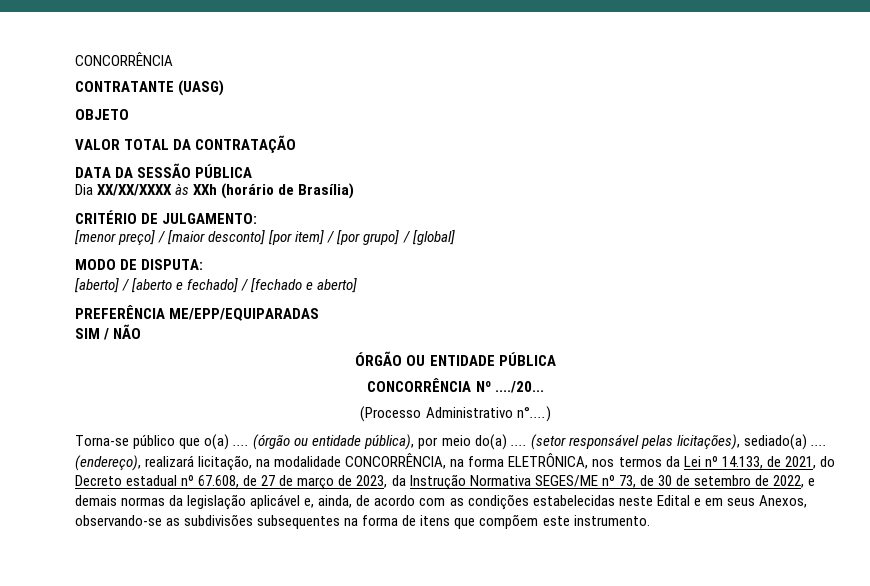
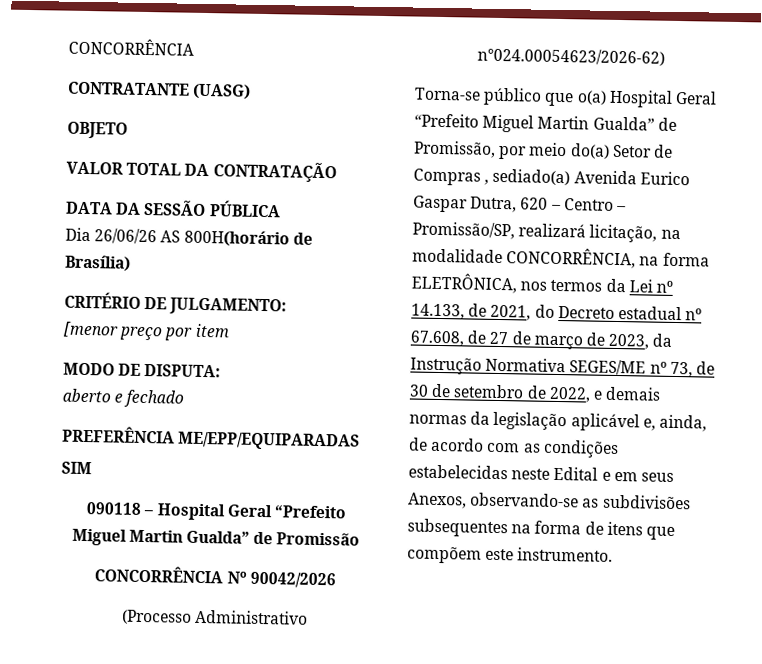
- Dia XX/XX/XXXX às XXh (horário de Brasília)
+ Dia 26/06/26 AS 800H(horário de Brasília)
- [menor preço] / [maior desconto] [por item] / [por grupo] / [global]
+ [menor preço por item
  MODO DE DISPUTA:
- [aberto] / [aberto e fechado] / [fechado e aberto]
+ aberto e fechado
  PREFERÊNCIA ME/EPP/EQUIPARADAS
- SIM / NÃO
- ÓRGÃO OU ENTIDADE PÚBLICA
+ SIM
+ 090118 – Hospital Geral “Prefeito Miguel Martin Gualda” de Promissão
- CONCORRÊNCIA Nº ..../20...
+ CONCORRÊNCIA Nº 90042/2026
- (Processo Administrativo n°....)
+ (Processo Administrativo n°024.00054623/2026-62)
- Torna-se público que o(a) .... (órgão ou entidade pública), por meio do(a) .... (setor responsável pelas licitações), sediado(a) .... (endereço), realizará licitação, na modalidade CONCORRÊNCIA, na forma ELETRÔNICA, nos termos da Lei nº 14.133, de 2021, do Decreto estadual nº 67.608, de 27 de março de 2023, da Instrução Normativa SEGES/ME nº 73, de 30 de setembro de 2022, e demais normas da legislação aplicável e, ainda, de acordo com as condições estabelecidas neste Edital e em seus Anexos, observando-se as subdivisões subsequentes na forma de itens que compõem este instrumento.
+ Torna-se público que o(a) Hospital Geral “Prefeito Miguel Martin Gualda” de Promissão, por meio do(a) Setor de Compras , sediado(a) Avenida Eurico Gaspar Dutra, 620 – Centro – Promissão/SP, realizará licitação, na modalidade CONCORRÊNCIA, na forma ELETRÔNICA, nos termos da Lei nº 14.133, de 2021, do Decreto estadual nº 67.608, de 27 de março de 2023, da Instrução Normativa SEGES/ME nº 73, de 30 de setembro de 2022, e demais normas da legislação aplicável e, ainda, de acordo com as condições estabelecidas neste Edital e em seus Anexos, observando-se as subdivisões subsequentes na forma de itens que compõem este instrumento.

